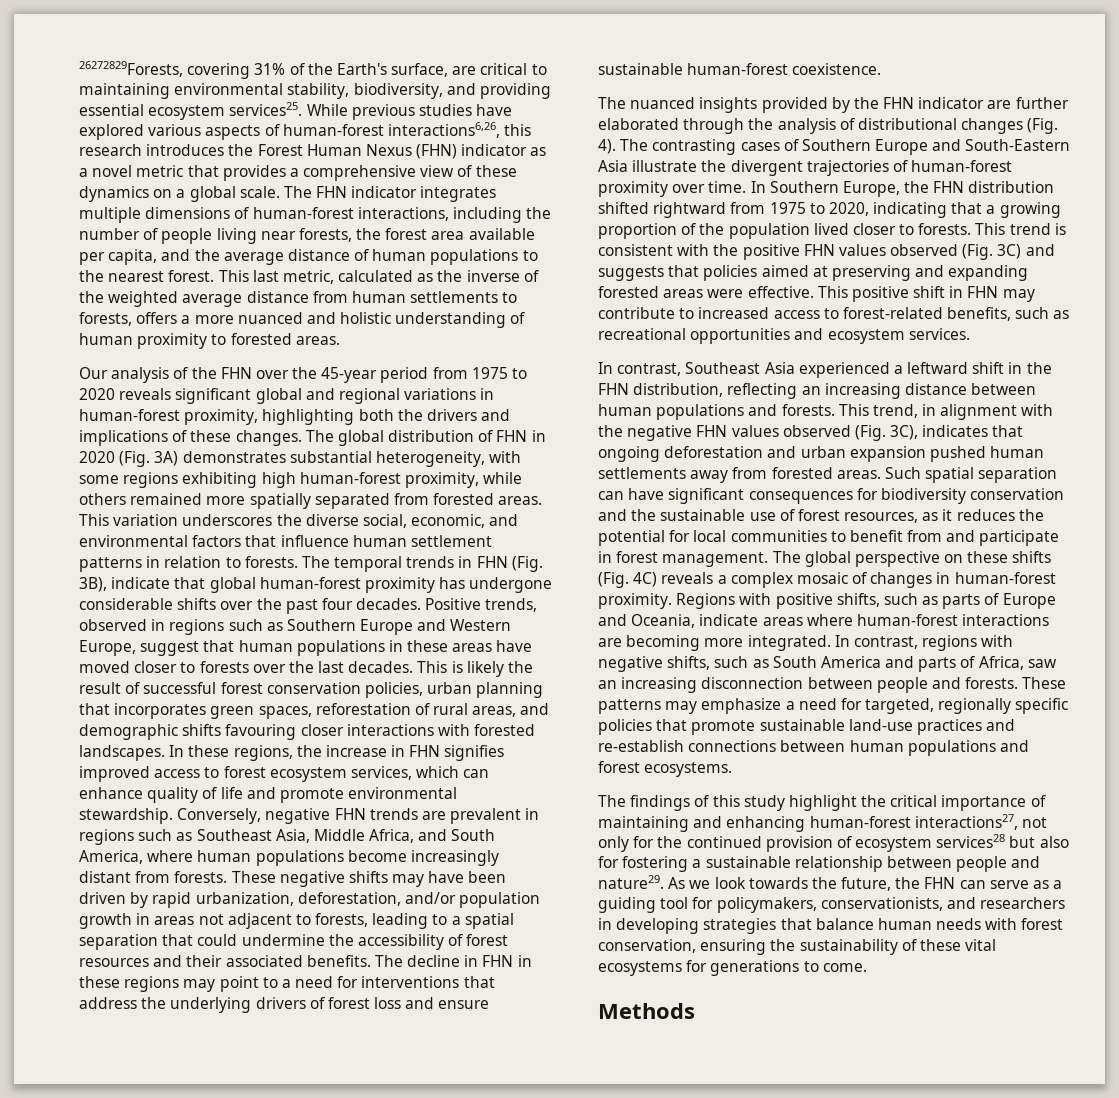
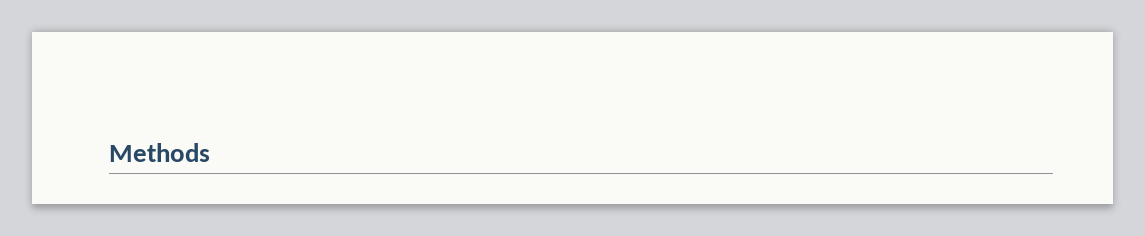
- 26272829Forests, covering 31% of the Earth's surface, are critical to maintaining environmental stability, biodiversity, and providing essential ecosystem services25. While previous studies have explored various aspects of human-forest interactions6,26, this research introduces the Forest Human Nexus (FHN) indicator as a novel metric that provides a comprehensive view of these dynamics on a global scale. The FHN indicator integrates multiple dimensions of human-forest interactions, including the number of people living near forests, the forest area available per capita, and the average distance of human populations to the nearest forest. This last metric, calculated as the inverse of the weighted average distance from human settlements to forests, offers a more nuanced and holistic understanding of human proximity to forested areas.
- Our analysis of the FHN over the 45-year period from 1975 to 2020 reveals significant global and regional variations in human-forest proximity, highlighting both the drivers and implications of these changes. The global distribution of FHN in 2020 (Fig. 3A) demonstrates substantial heterogeneity, with some regions exhibiting high human-forest proximity, while others remained more spatially separated from forested areas. This variation underscores the diverse social, economic, and environmental factors that influence human settlement patterns in relation to forests. The temporal trends in FHN (Fig. 3B), indicate that global human-forest proximity has undergone considerable shifts over the past four decades. Positive trends, observed in regions such as Southern Europe and Western Europe, suggest that human populations in these areas have moved closer to forests over the last decades. This is likely the result of successful forest conservation policies, urban planning that incorporates green spaces, reforestation of rural areas, and demographic shifts favouring closer interactions with forested landscapes. In these regions, the increase in FHN signifies improved access to forest ecosystem services, which can enhance quality of life and promote environmental stewardship. Conversely, negative FHN trends are prevalent in regions such as Southeast Asia, Middle Africa, and South America, where human populations become increasingly distant from forests. These negative shifts may have been driven by rapid urbanization, deforestation, and/or population growth in areas not adjacent to forests, leading to a spatial separation that could undermine the accessibility of forest resources and their associated benefits. The decline in FHN in these regions may point to a need for interventions that address the underlying drivers of forest loss and ensure sustainable human-forest coexistence.
- The nuanced insights provided by the FHN indicator are further elaborated through the analysis of distributional changes (Fig. 4). The contrasting cases of Southern Europe and South-Eastern Asia illustrate the divergent trajectories of human-forest proximity over time. In Southern Europe, the FHN distribution shifted rightward from 1975 to 2020, indicating that a growing proportion of the population lived closer to forests. This trend is consistent with the positive FHN values observed (Fig. 3C) and suggests that policies aimed at preserving and expanding forested areas were effective. This positive shift in FHN may contribute to increased access to forest-related benefits, such as recreational opportunities and ecosystem services.
- In contrast, Southeast Asia experienced a leftward shift in the FHN distribution, reflecting an increasing distance between human populations and forests. This trend, in alignment with the negative FHN values observed (Fig. 3C), indicates that ongoing deforestation and urban expansion pushed human settlements away from forested areas. Such spatial separation can have significant consequences for biodiversity conservation and the sustainable use of forest resources, as it reduces the potential for local communities to benefit from and participate in forest management. The global perspective on these shifts (Fig. 4C) reveals a complex mosaic of changes in human-forest proximity. Regions with positive shifts, such as parts of Europe and Oceania, indicate areas where human-forest interactions are becoming more integrated. In contrast, regions with negative shifts, such as South America and parts of Africa, saw an increasing disconnection between people and forests. These patterns may emphasize a need for targeted, regionally specific policies that promote sustainable land-use practices and re-establish connections between human populations and forest ecosystems.
- The findings of this study highlight the critical importance of maintaining and enhancing human-forest interactions27, not only for the continued provision of ecosystem services28 but also for fostering a sustainable relationship between people and nature29. As we look towards the future, the FHN can serve as a guiding tool for policymakers, conservationists, and researchers in developing strategies that balance human needs with forest conservation, ensuring the sustainability of these vital ecosystems for generations to come.

